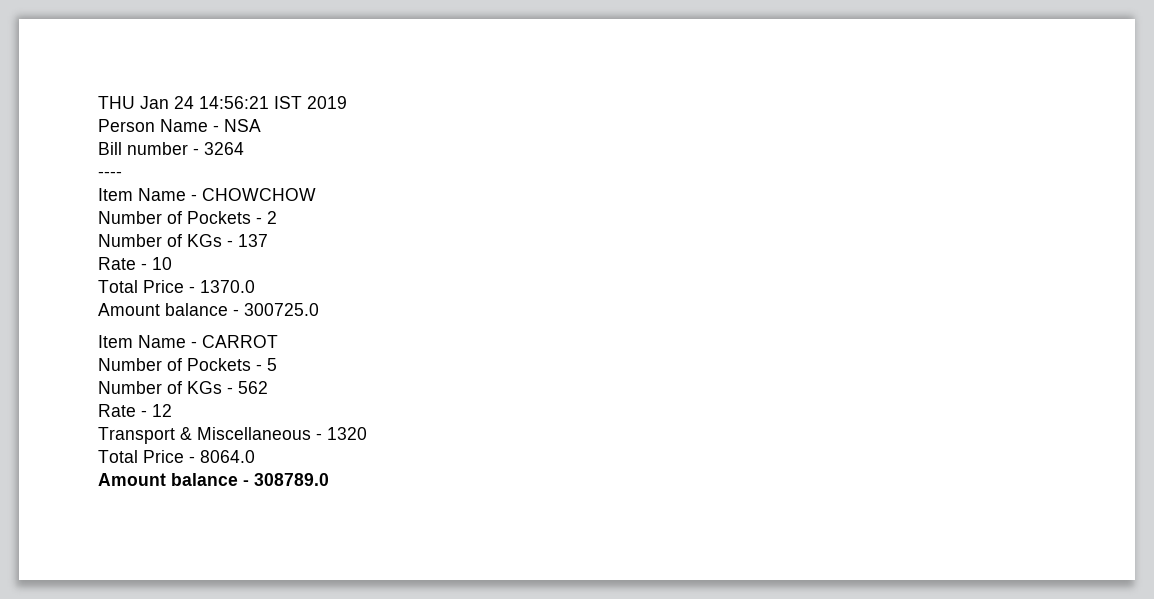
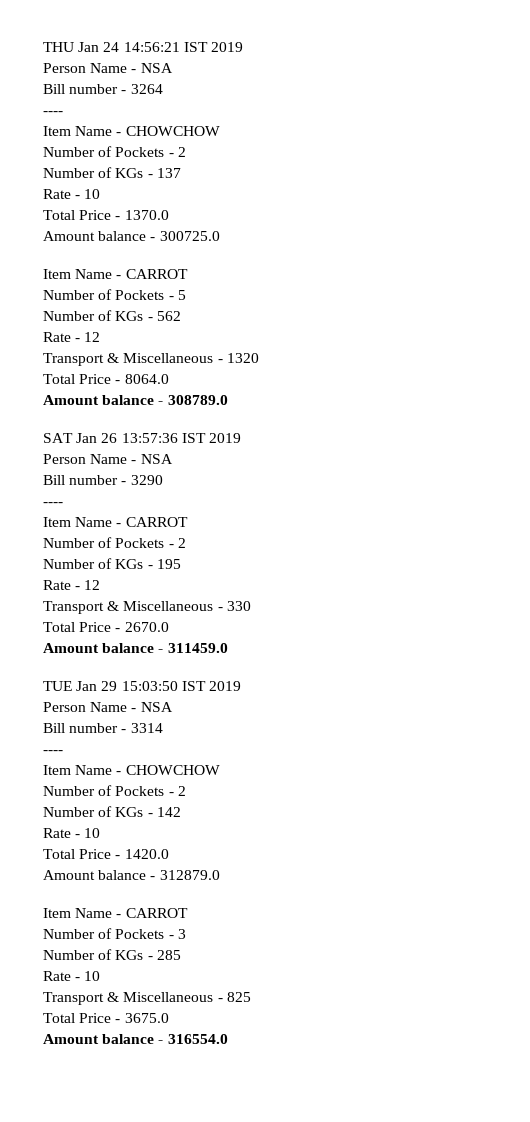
+ SAT Jan 26 13:57:36 IST 2019
+ Person Name - NSA
+ Bill number - 3290
+ ----
+ Item Name - CARROT
+ Number of Pockets - 2
+ Number of KGs - 195
+ Rate - 12
+ Transport & Miscellaneous - 330
+ Total Price - 2670.0
+ Amount balance - 311459.0
+ TUE Jan 29 15:03:50 IST 2019
+ Person Name - NSA
+ Bill number - 3314
+ ----
+ Item Name - CHOWCHOW
+ Number of Pockets - 2
+ Number of KGs - 142
+ Rate - 10
+ Total Price - 1420.0
+ Amount balance - 312879.0
+ Item Name - CARROT
+ Number of Pockets - 3
+ Number of KGs - 285
+ Rate - 10
+ Transport & Miscellaneous - 825
+ Total Price - 3675.0
+ Amount balance - 316554.0

